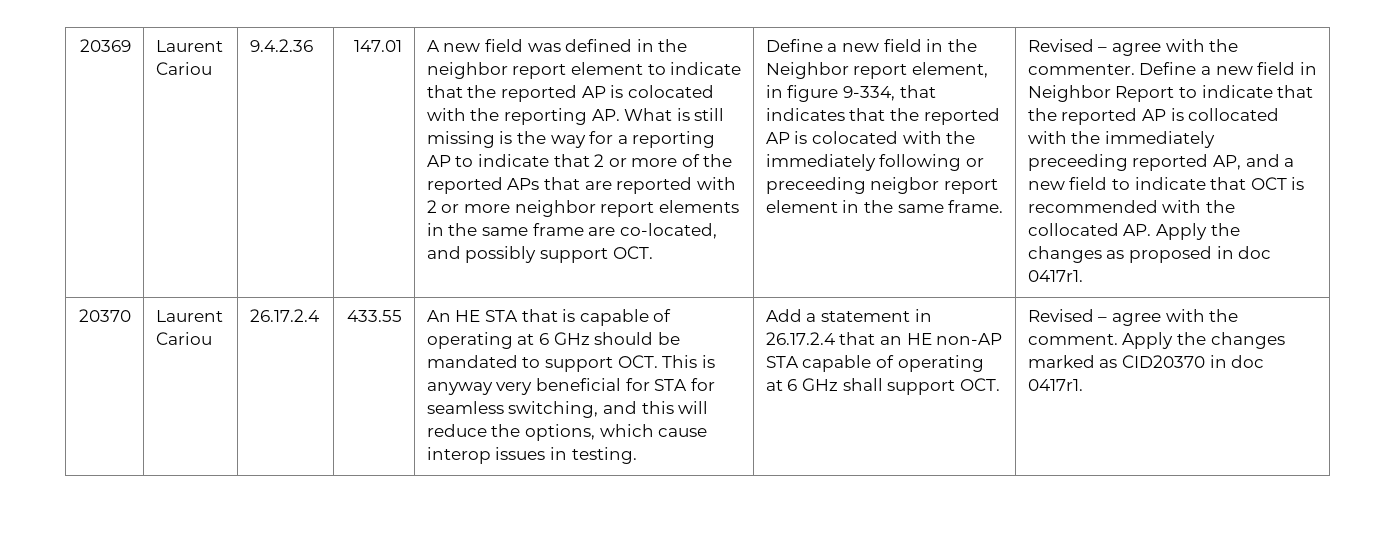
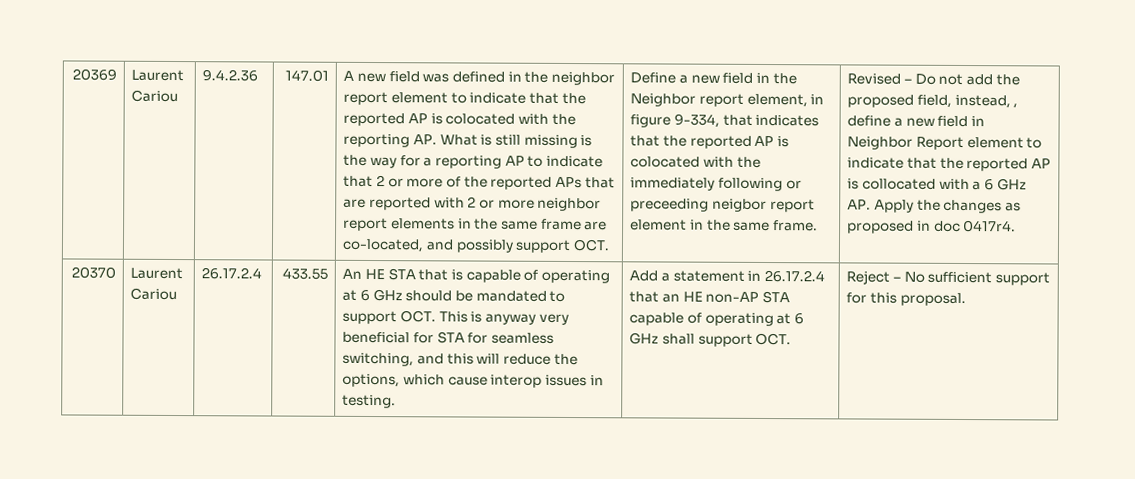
- Revised – agree with the commenter. Define a new field in Neighbor Report to indicate that the reported AP is collocated with the immediately preceeding reported AP, and a new field to indicate that OCT is recommended with the collocated AP. Apply the changes as proposed in doc 0417r1.
+ Revised – Do not add the proposed field, instead, , define a new field in Neighbor Report element to indicate that the reported AP is collocated with a 6 GHz AP. Apply the changes as proposed in doc 0417r4.
- Revised – agree with the comment. Apply the changes marked as CID20370 in doc 0417r1.
+ Reject – No sufficient support for this proposal.

